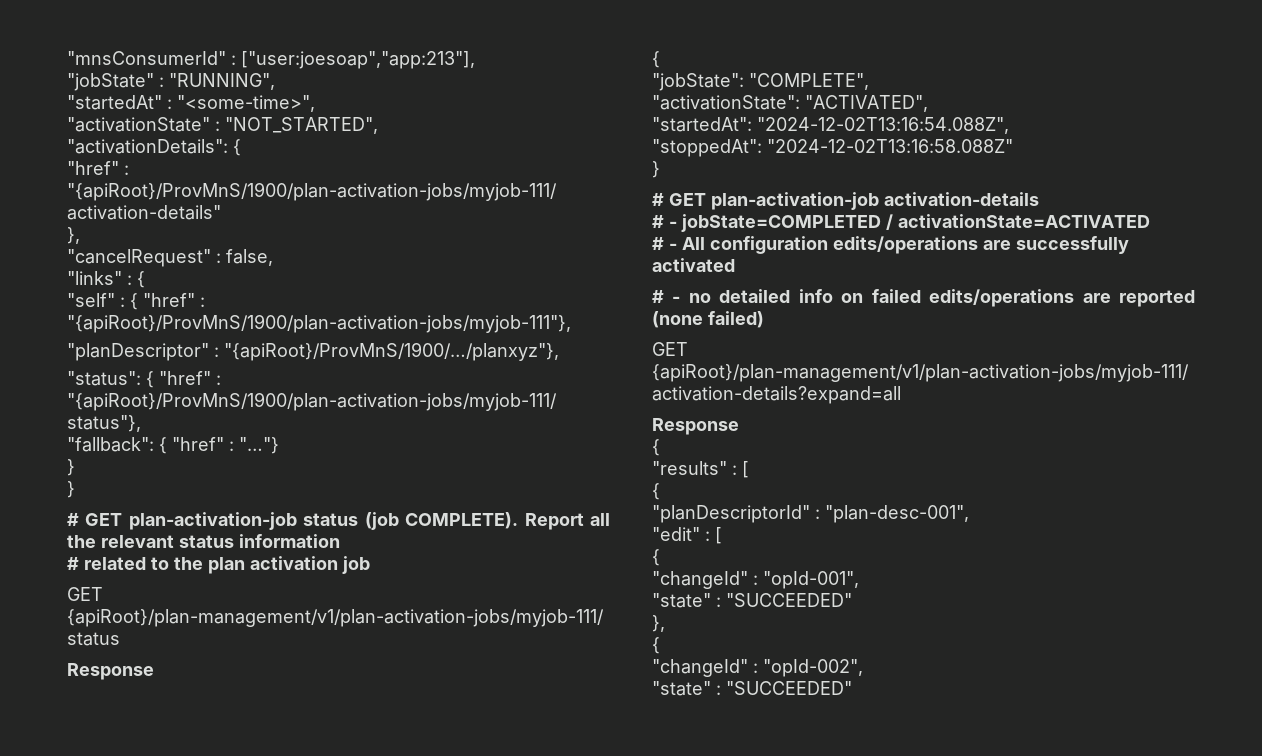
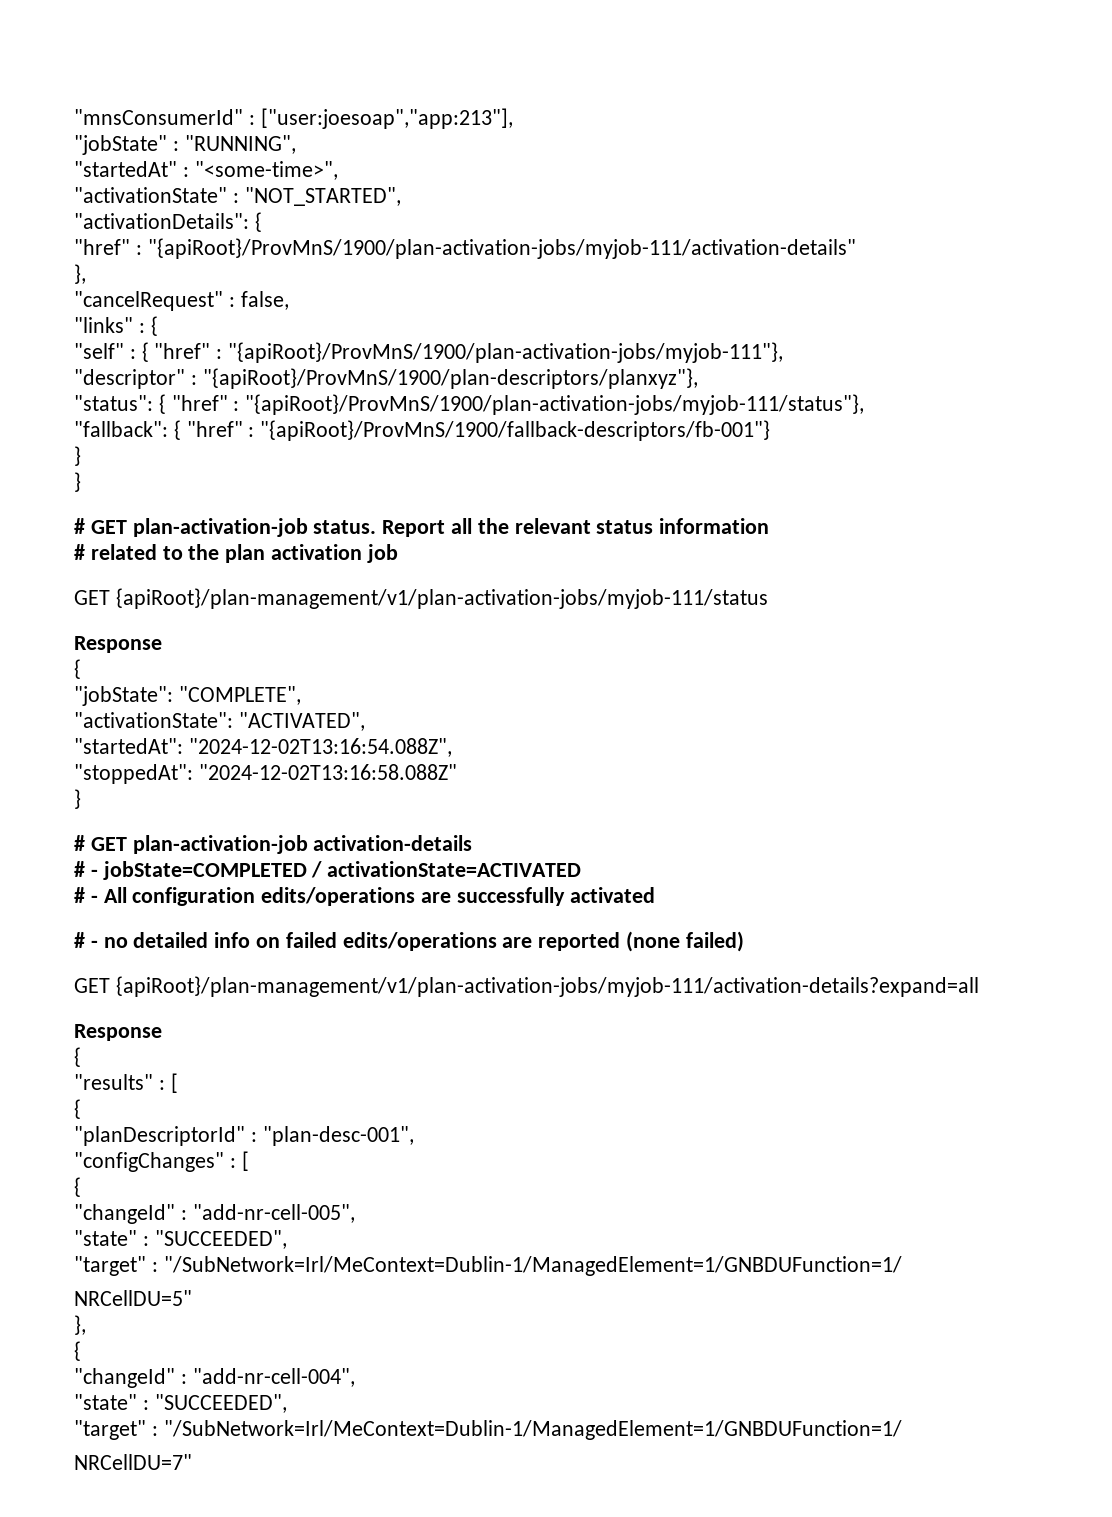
- "planDescriptor" : "{apiRoot}/ProvMnS/1900/…/planxyz"},
+ "descriptor" : "{apiRoot}/ProvMnS/1900/plan-descriptors/planxyz"},
- "fallback": { "href" : "…"}
+ "fallback": { "href" : "{apiRoot}/ProvMnS/1900/fallback-descriptors/fb-001"}
- # GET plan-activation-job status (job COMPLETE).
+ # GET plan-activation-job status.
- "edit" : [
+ "configChanges" : [
- "changeId" : "opId-001",
- "state" : "SUCCEEDED"
+ "changeId" : "add-nr-cell-005",
+ "state" : "SUCCEEDED",
+ "target" : "/SubNetwork=Irl/MeContext=Dublin-1/ManagedElement=1/GNBDUFunction=1/
+ NRCellDU=5"
- "changeId" : "opId-002",
- "state" : "SUCCEEDED"
+ "changeId" : "add-nr-cell-004",
+ "state" : "SUCCEEDED",
+ "target" : "/SubNetwork=Irl/MeContext=Dublin-1/ManagedElement=1/GNBDUFunction=1/
+ NRCellDU=7"

